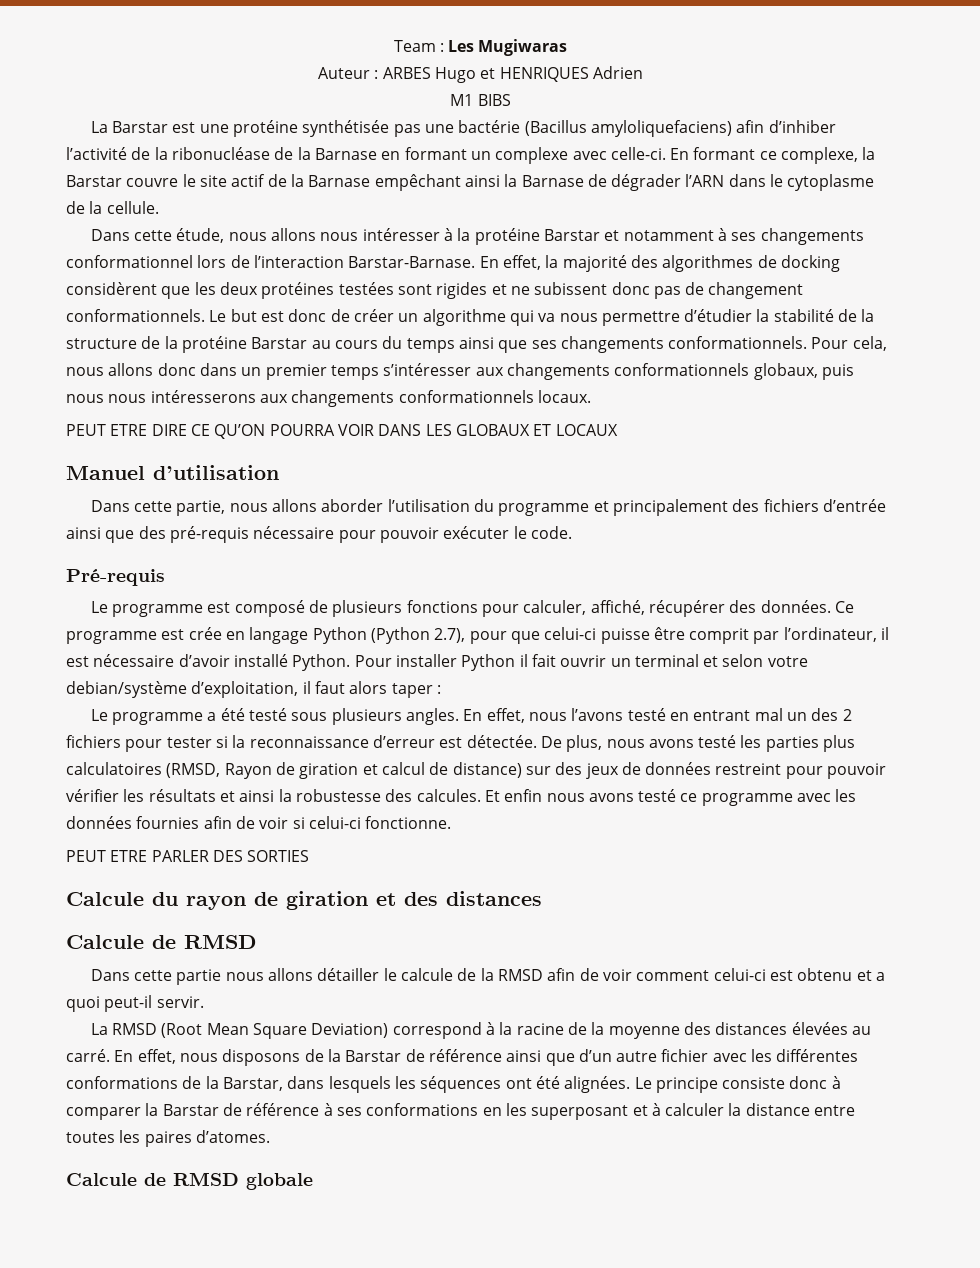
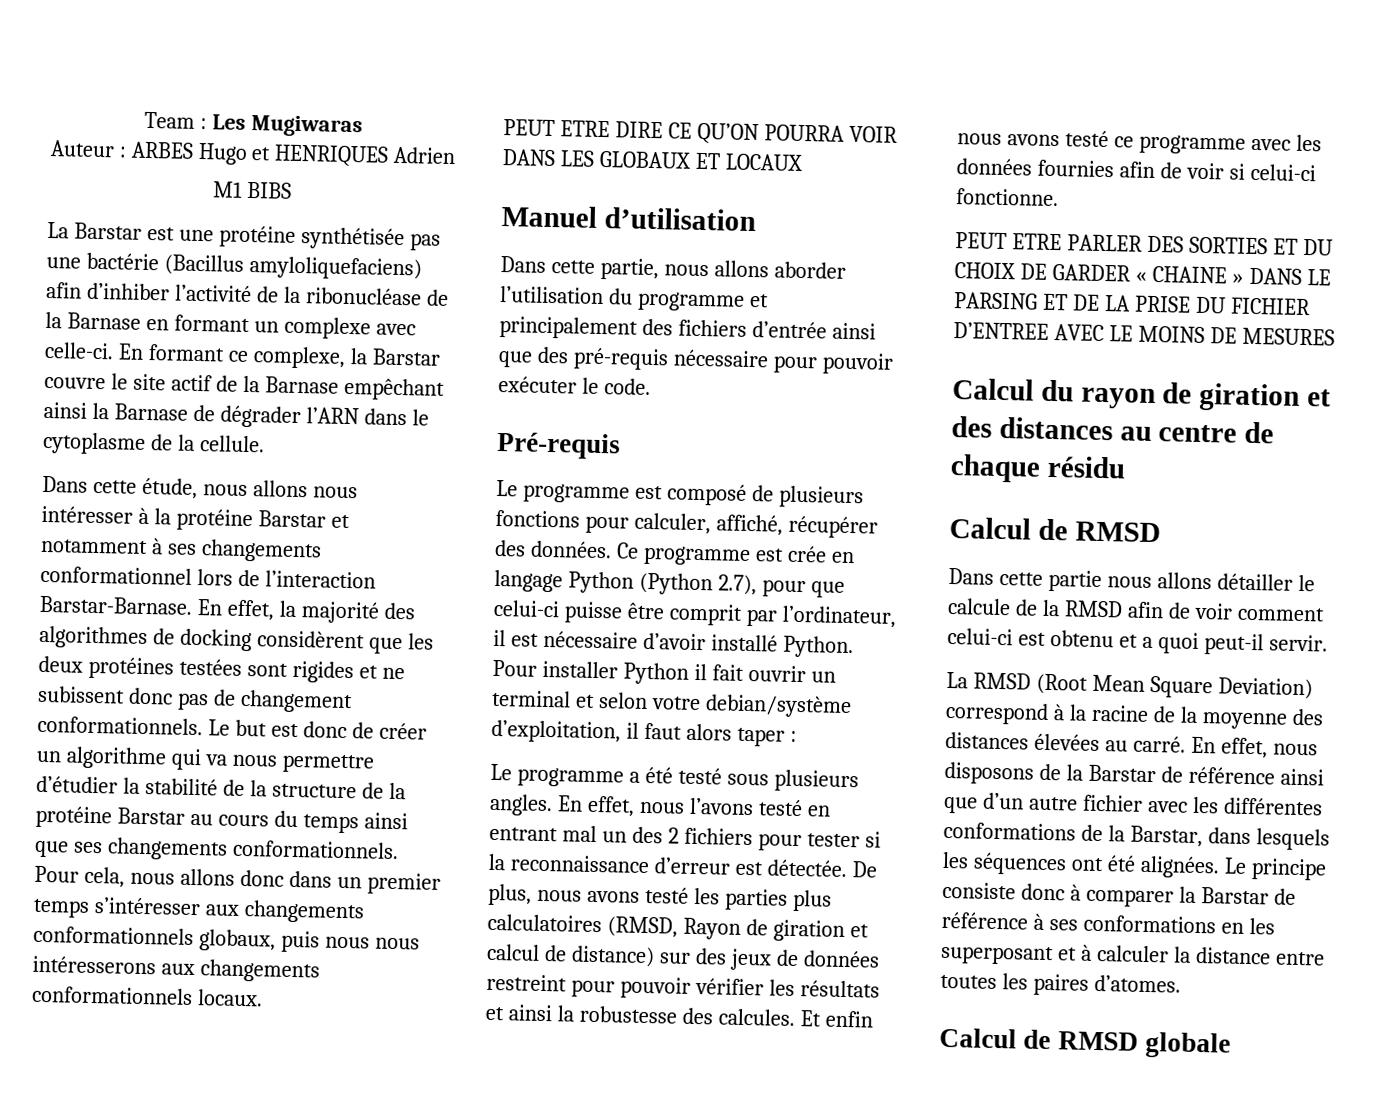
- PEUT ETRE PARLER DES SORTIES
- Calcule du rayon de giration et des distances
- Calcule de RMSD
+ PEUT ETRE PARLER DES SORTIES ET DU CHOIX DE GARDER « CHAINE » DANS LE PARSING ET DE LA PRISE DU FICHIER D’ENTREE AVEC LE MOINS DE MESURES
+ Calcul du rayon de giration et des distances au centre de chaque résidu
+ Calcul de RMSD
- Calcule de RMSD globale
+ Calcul de RMSD globale

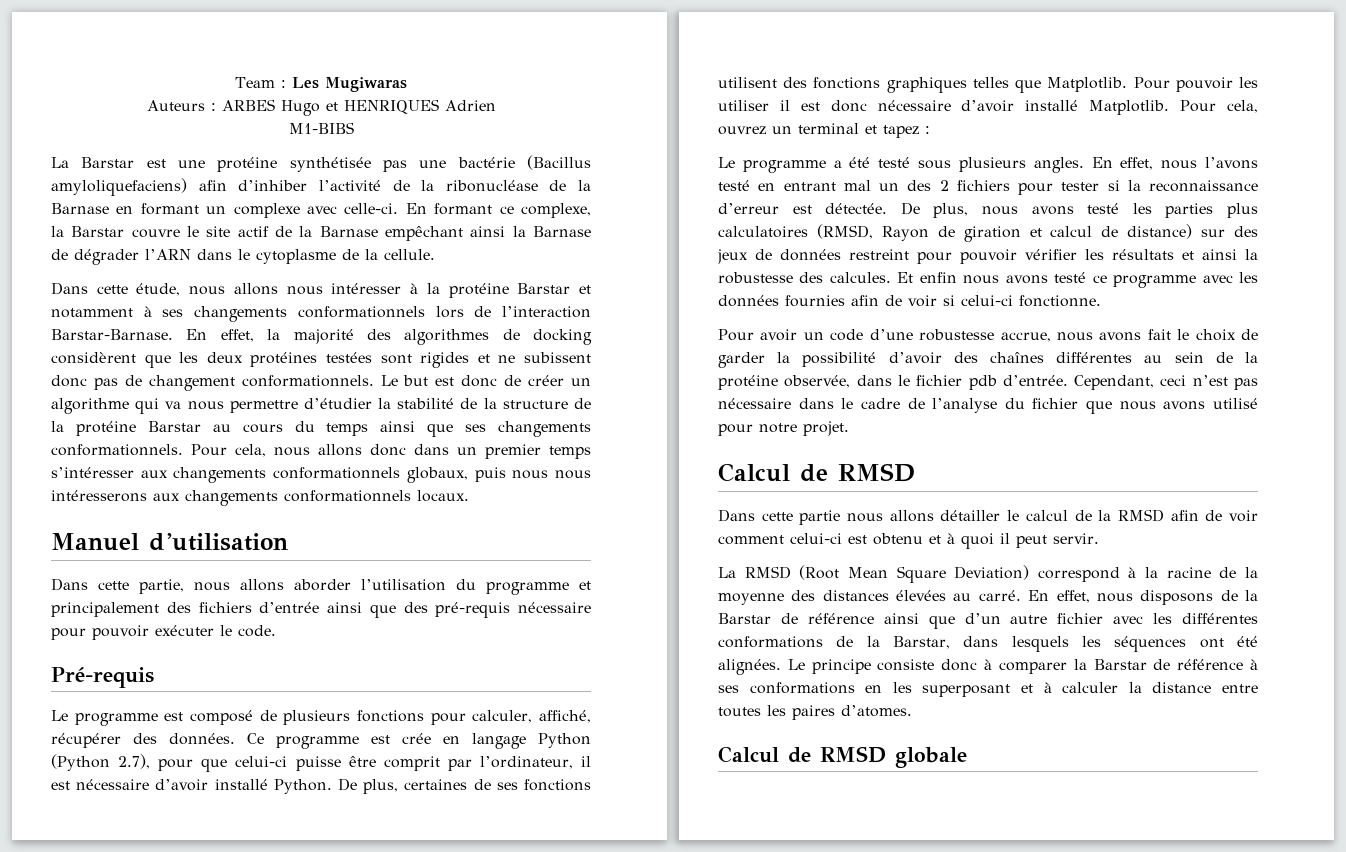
- Auteur : ARBES Hugo et HENRIQUES Adrien
+ Auteurs : ARBES Hugo et HENRIQUES Adrien
- M1 BIBS
+ M1-BIBS
- Dans cette étude, nous allons nous intéresser à la protéine Barstar et notamment à ses changements conformationnel lors de l’interaction Barstar-Barnase.
+ Dans cette étude, nous allons nous intéresser à la protéine Barstar et notamment à ses changements conformationnels lors de l’interaction Barstar-Barnase.
- PEUT ETRE DIRE CE QU’ON POURRA VOIR DANS LES GLOBAUX ET LOCAUX
- Pour installer Python il fait ouvrir un terminal et selon votre debian/système d’exploitation, il faut alors taper :
+ De plus, certaines de ses fonctions utilisent des fonctions graphiques telles que Matplotlib. Pour pouvoir les utiliser il est donc nécessaire d’avoir installé Matplotlib. Pour cela, ouvrez un terminal et tapez :
- PEUT ETRE PARLER DES SORTIES ET DU CHOIX DE GARDER « CHAINE » DANS LE PARSING ET DE LA PRISE DU FICHIER D’ENTREE AVEC LE MOINS DE MESURES
- Calcul du rayon de giration et des distances au centre de chaque résidu
+ Pour avoir un code d’une robustesse accrue, nous avons fait le choix de garder la possibilité d’avoir des chaînes différentes au sein de la protéine observée, dans le fichier pdb d’entrée. Cependant, ceci n’est pas nécessaire dans le cadre de l’analyse du fichier que nous avons utilisé pour notre projet.
- Dans cette partie nous allons détailler le calcule de la RMSD afin de voir comment celui-ci est obtenu et a quoi peut-il servir.
+ Dans cette partie nous allons détailler le calcul de la RMSD afin de voir comment celui-ci est obtenu et à quoi il peut servir.

